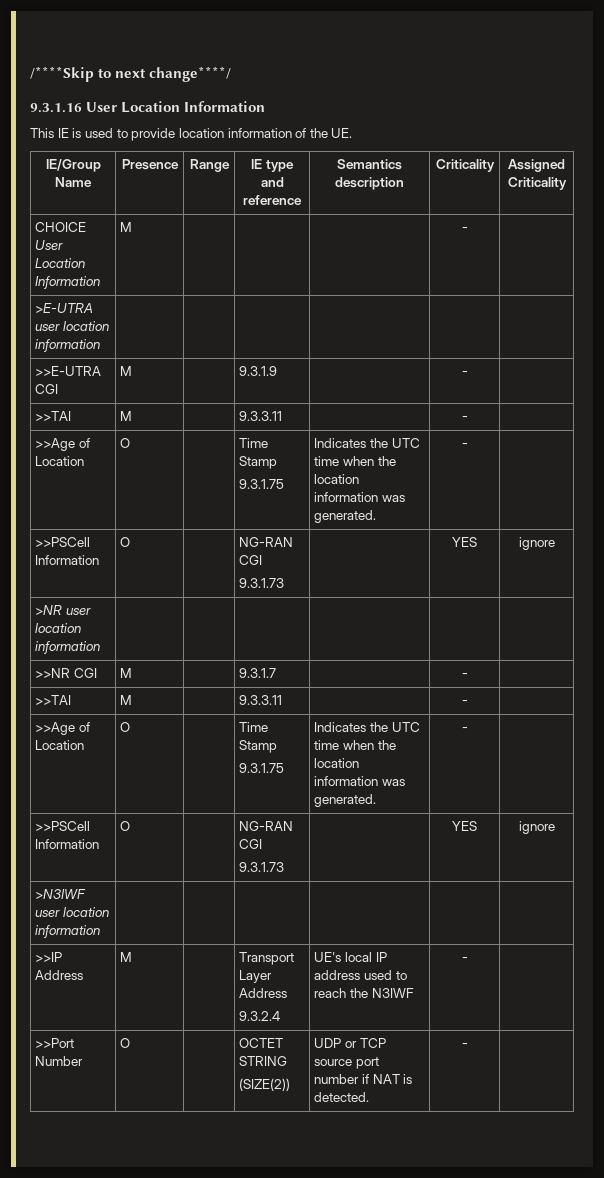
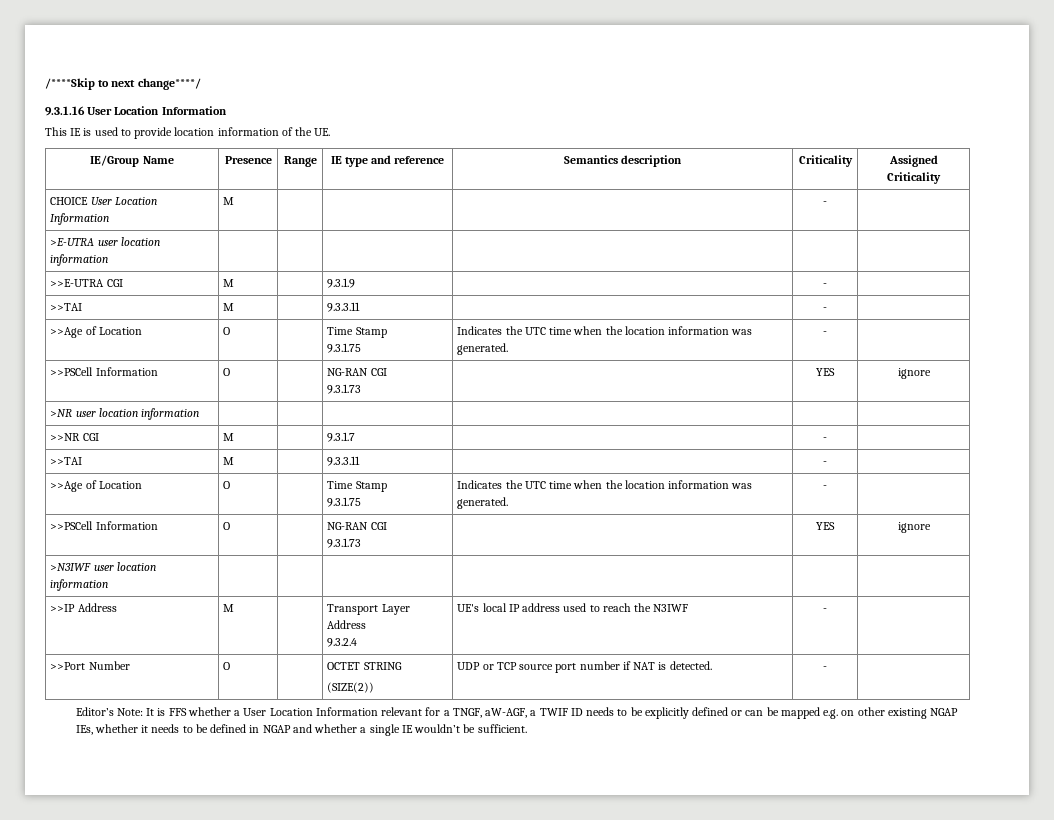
+ Editor’s Note: It is FFS whether a User Location Information relevant for a TNGF, aW-AGF, a TWIF ID needs to be explicitly defined or can be mapped e.g. on other existing NGAP IEs, whether it needs to be defined in NGAP and whether a single IE wouldn’t be sufficient.

